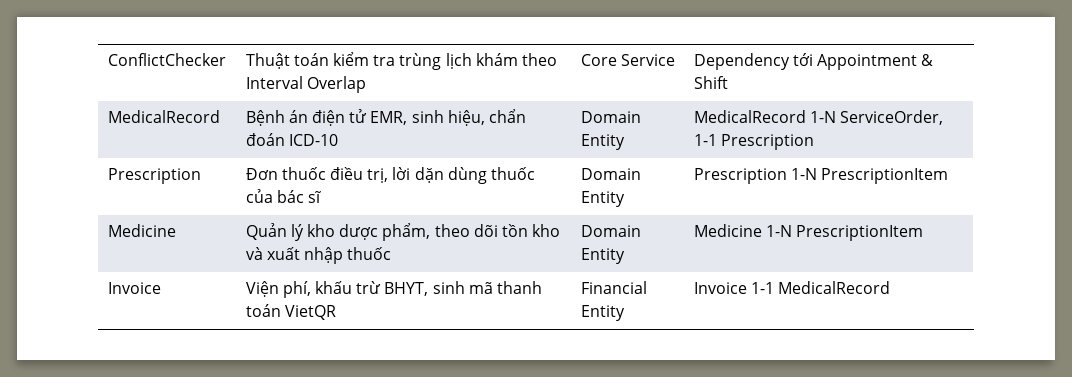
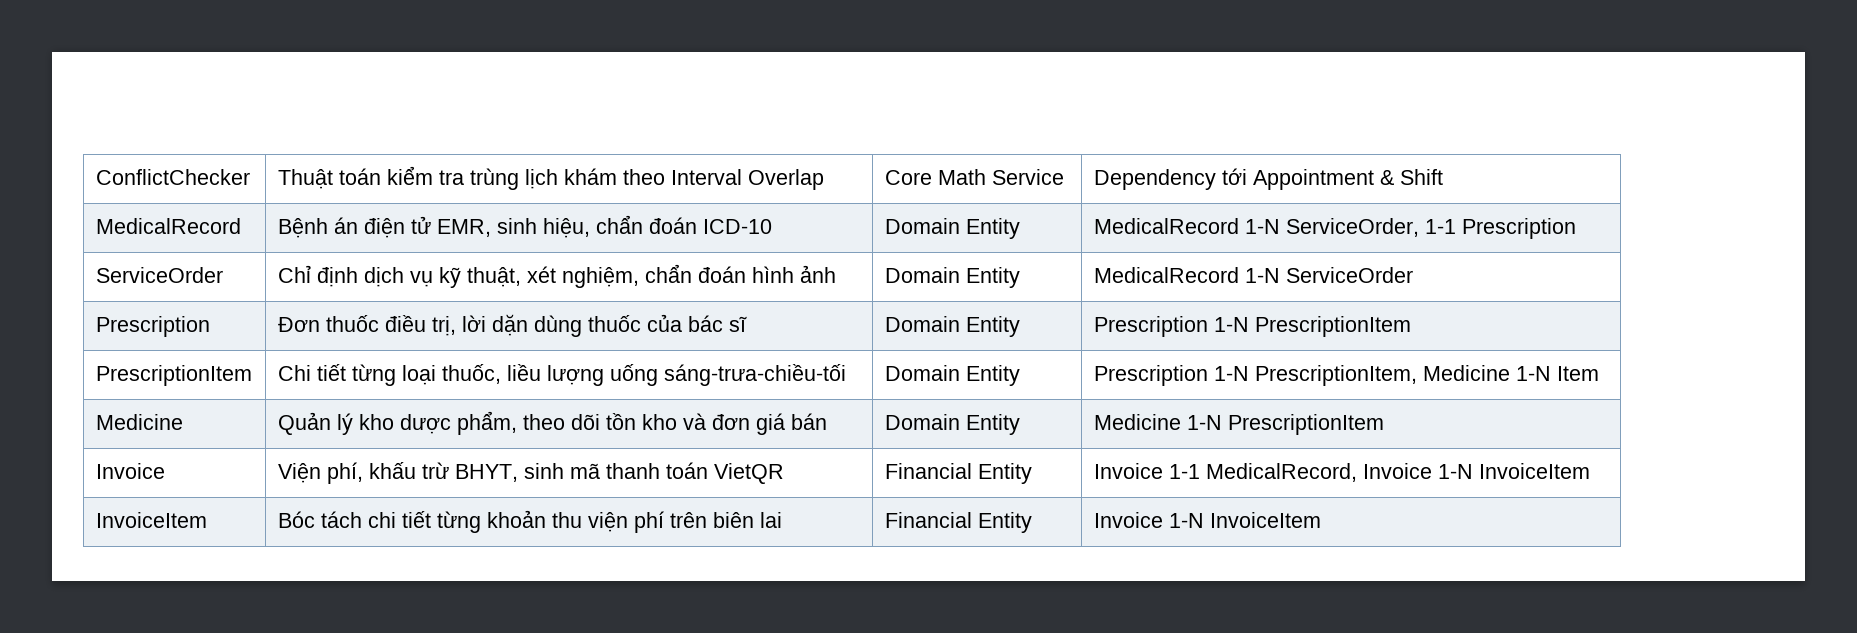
- ConflictChecker | Thuật toán kiểm tra trùng lịch khám theo Interval Overlap | Core Service | Dependency tới Appointment & Shift
+ ConflictChecker | Thuật toán kiểm tra trùng lịch khám theo Interval Overlap | Core Math Service | Dependency tới Appointment & Shift
+ ServiceOrder | Chỉ định dịch vụ kỹ thuật, xét nghiệm, chẩn đoán hình ảnh | Domain Entity | MedicalRecord 1-N ServiceOrder
+ PrescriptionItem | Chi tiết từng loại thuốc, liều lượng uống sáng-trưa-chiều-tối | Domain Entity | Prescription 1-N PrescriptionItem, Medicine 1-N Item
- Medicine | Quản lý kho dược phẩm, theo dõi tồn kho và xuất nhập thuốc | Domain Entity | Medicine 1-N PrescriptionItem
+ Medicine | Quản lý kho dược phẩm, theo dõi tồn kho và đơn giá bán | Domain Entity | Medicine 1-N PrescriptionItem
- Invoice | Viện phí, khấu trừ BHYT, sinh mã thanh toán VietQR | Financial Entity | Invoice 1-1 MedicalRecord
+ Invoice | Viện phí, khấu trừ BHYT, sinh mã thanh toán VietQR | Financial Entity | Invoice 1-1 MedicalRecord, Invoice 1-N InvoiceItem
+ InvoiceItem | Bóc tách chi tiết từng khoản thu viện phí trên biên lai | Financial Entity | Invoice 1-N InvoiceItem

